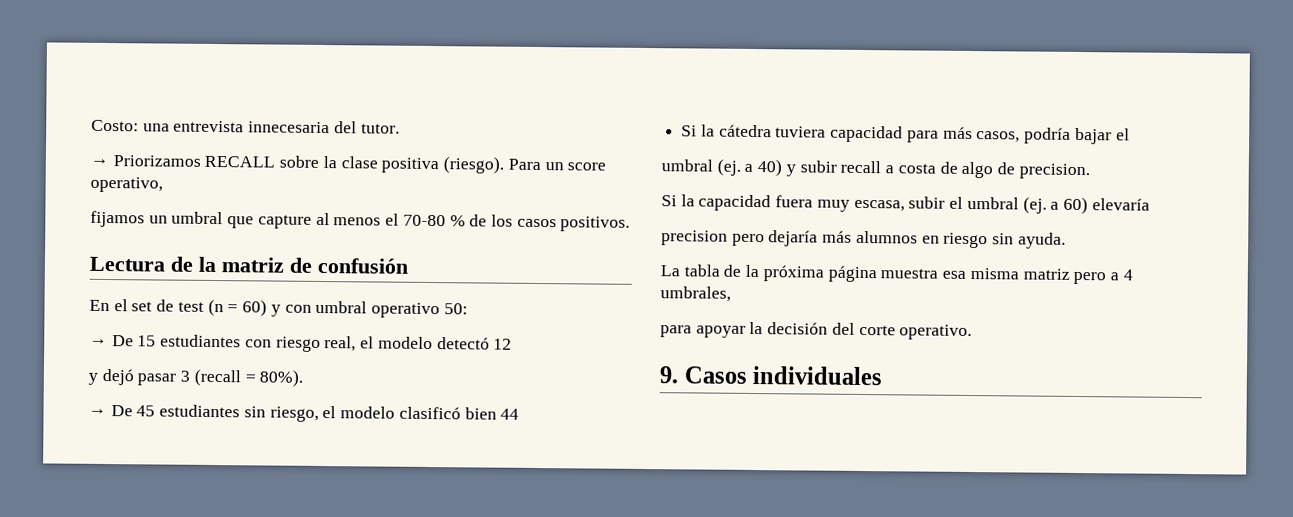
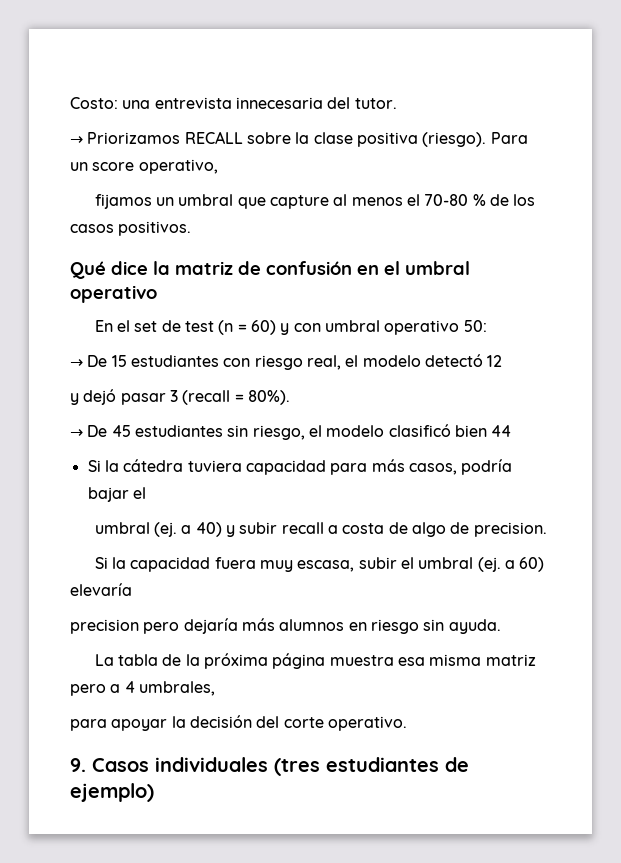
- Lectura de la matriz de confusión
+ Qué dice la matriz de confusión en el umbral operativo
- 9. Casos individuales
+ 9. Casos individuales (tres estudiantes de ejemplo)

